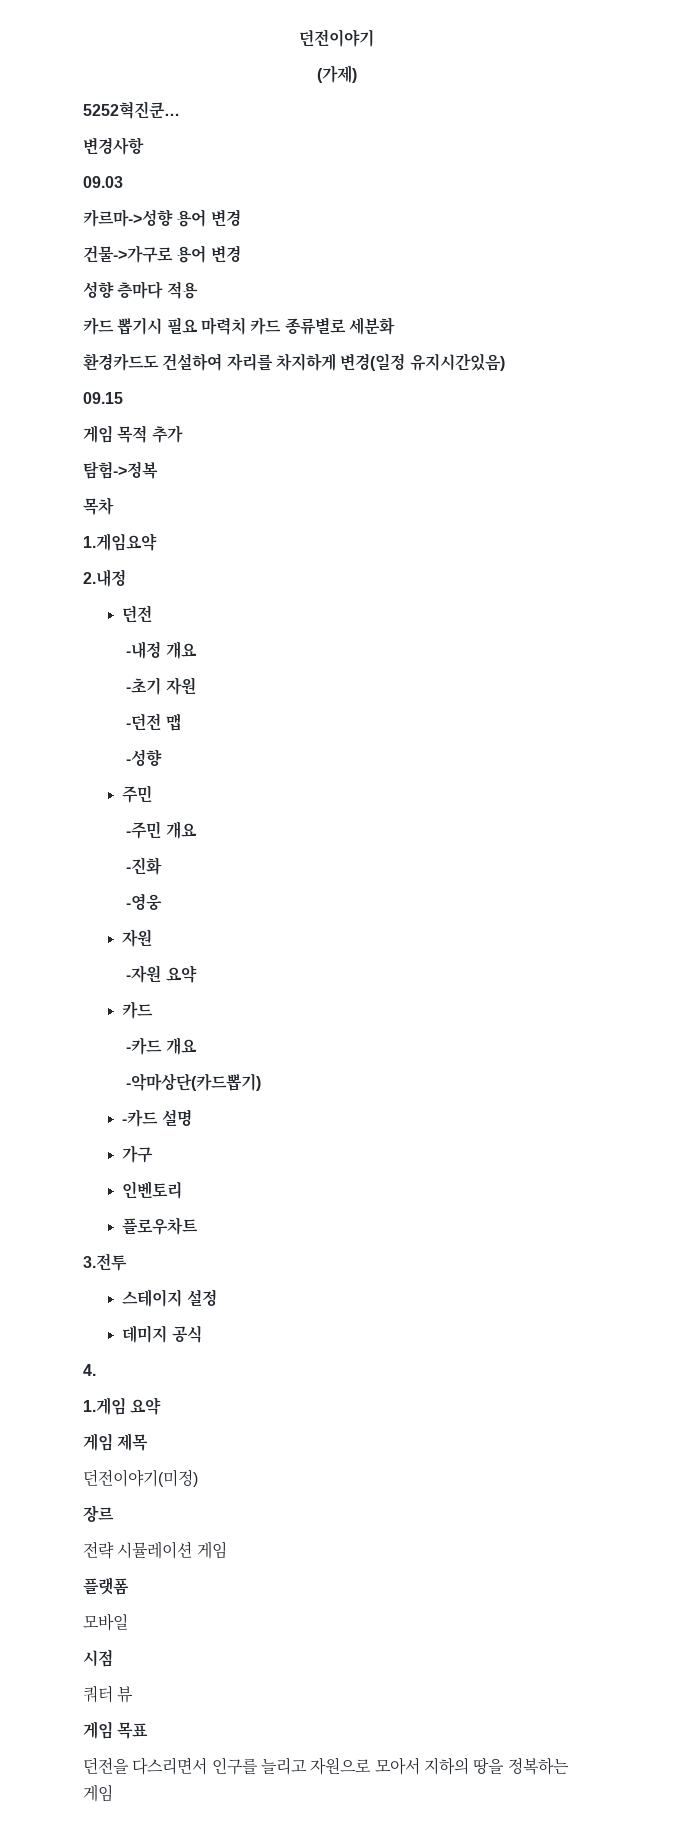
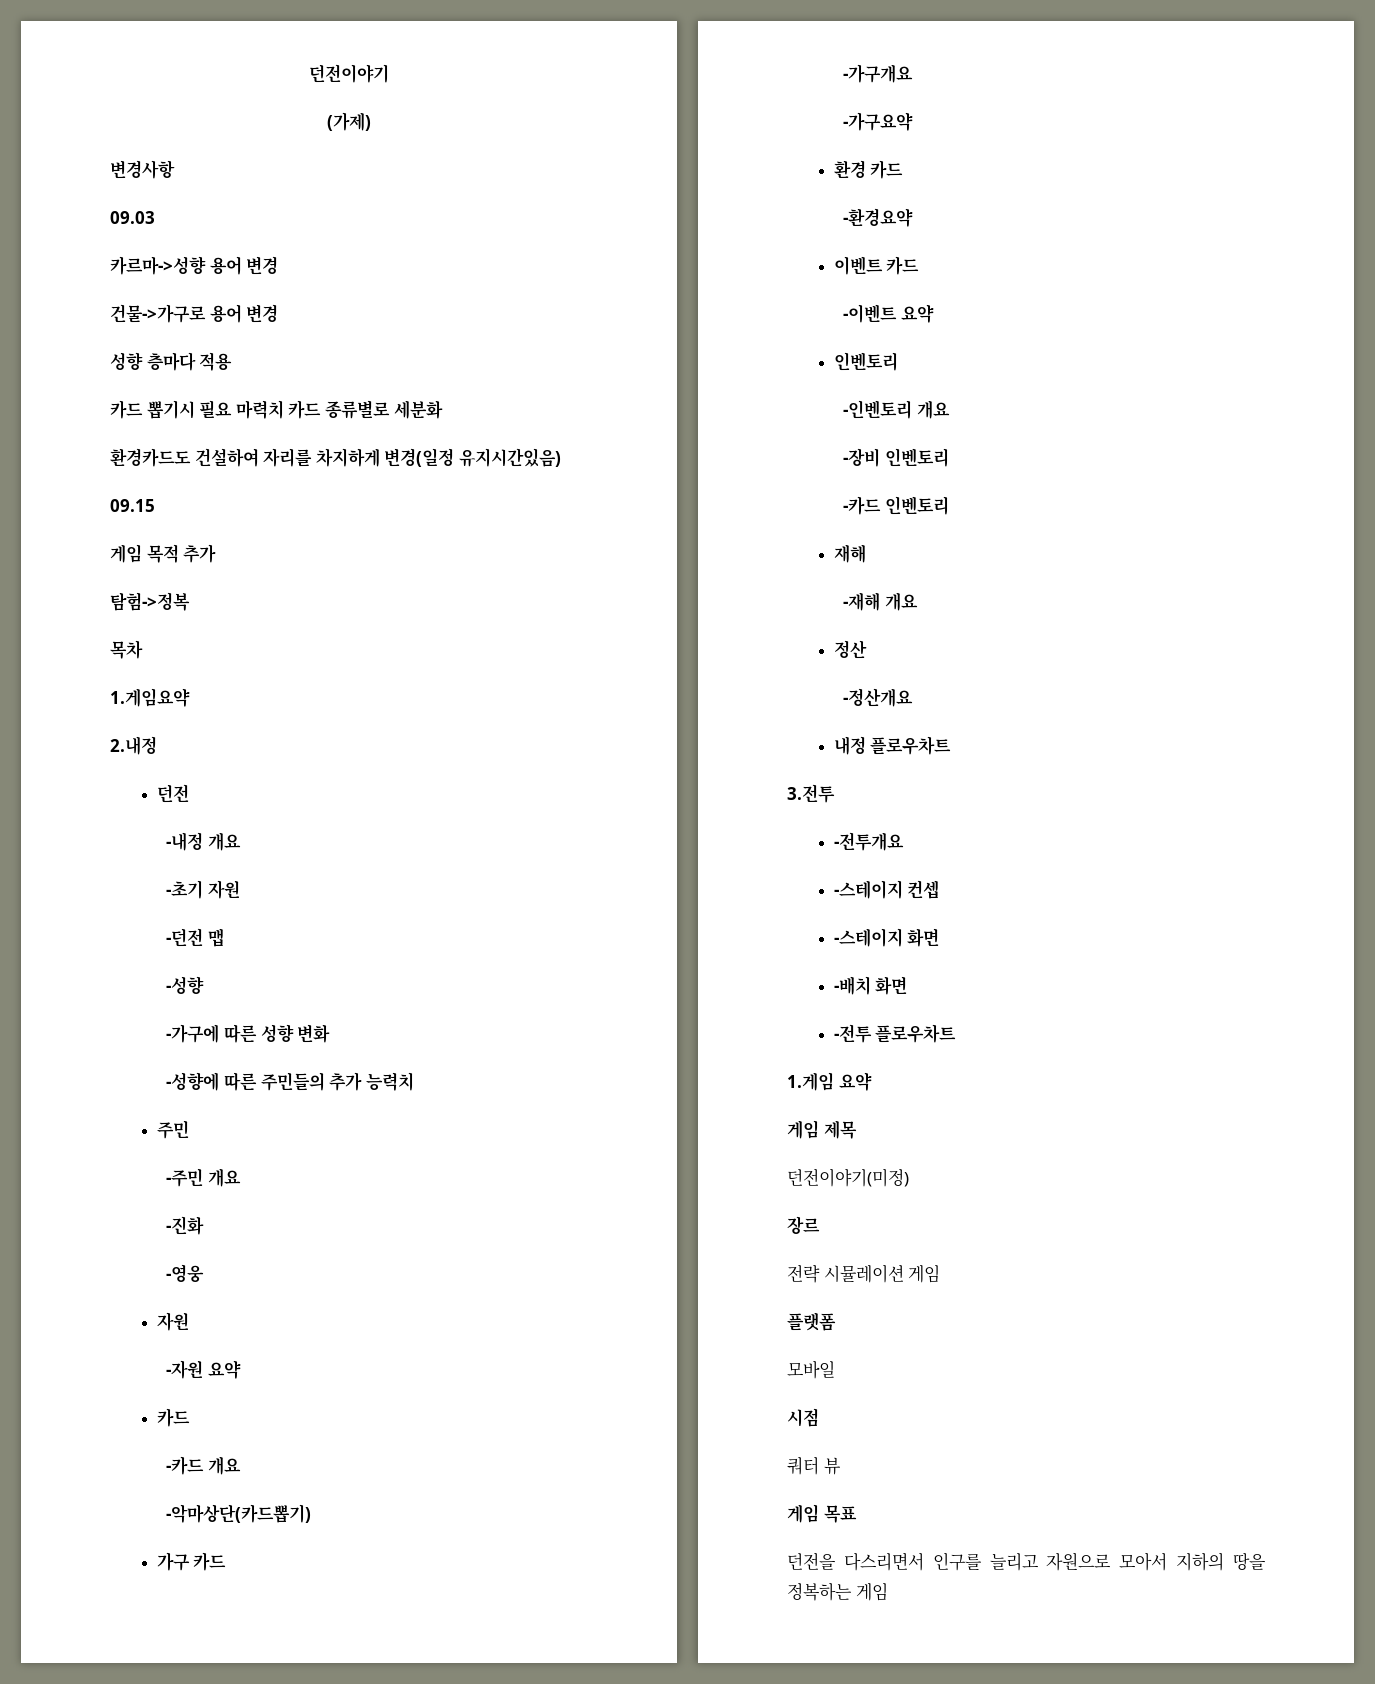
- 5252혁진쿤…
+ -가구에 따른 성향 변화
+ -성향에 따른 주민들의 추가 능력치
- -카드 설명
- 가구
+ 가구 카드
+ -가구개요
+ -가구요약
+ 환경 카드
+ -환경요약
+ 이벤트 카드
+ -이벤트 요약
  인벤토리
- 플로우차트
+ -인벤토리 개요
+ -장비 인벤토리
+ -카드 인벤토리
+ 재해
+ -재해 개요
+ 정산
+ -정산개요
+ 내정 플로우차트
  3.전투
- 스테이지 설정
- 데미지 공식
- 4.
+ -전투개요
+ -스테이지 컨셉
+ -스테이지 화면
+ -배치 화면
+ -전투 플로우차트

